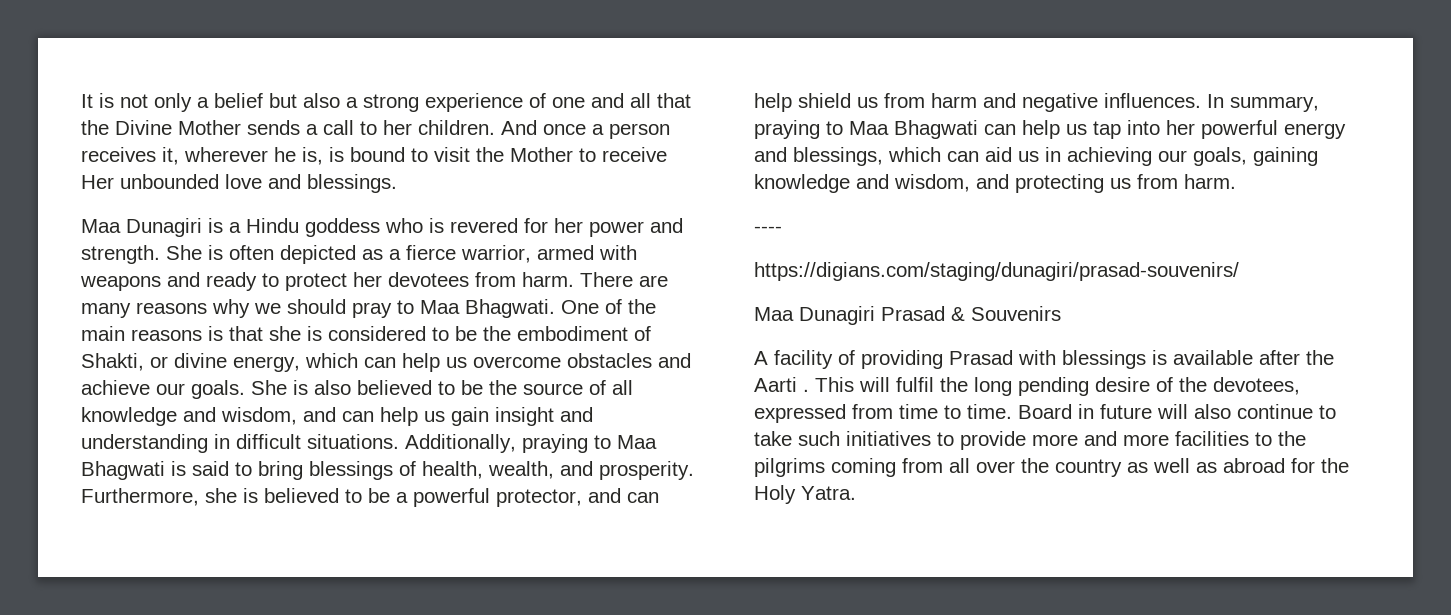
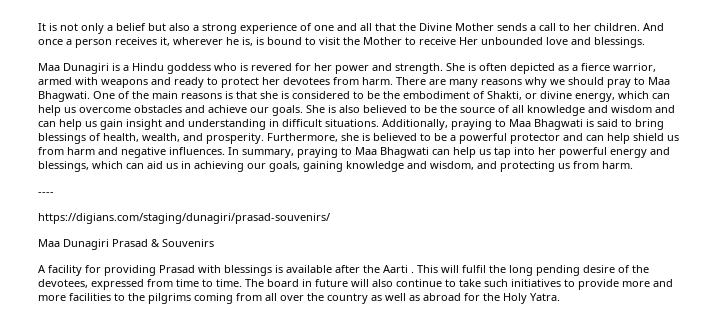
- She is also believed to be the source of all knowledge and wisdom, and can help us gain insight and understanding in difficult situations.
+ She is also believed to be the source of all knowledge and wisdom and can help us gain insight and understanding in difficult situations.
- Furthermore, she is believed to be a powerful protector, and can help shield us from harm and negative influences.
+ Furthermore, she is believed to be a powerful protector and can help shield us from harm and negative influences.
- A facility of providing Prasad with blessings is available after the Aarti .
+ A facility for providing Prasad with blessings is available after the Aarti .
- Board in future will also continue to take such initiatives to provide more and more facilities to the pilgrims coming from all over the country as well as abroad for the Holy Yatra.
+ The board in future will also continue to take such initiatives to provide more and more facilities to the pilgrims coming from all over the country as well as abroad for the Holy Yatra.

